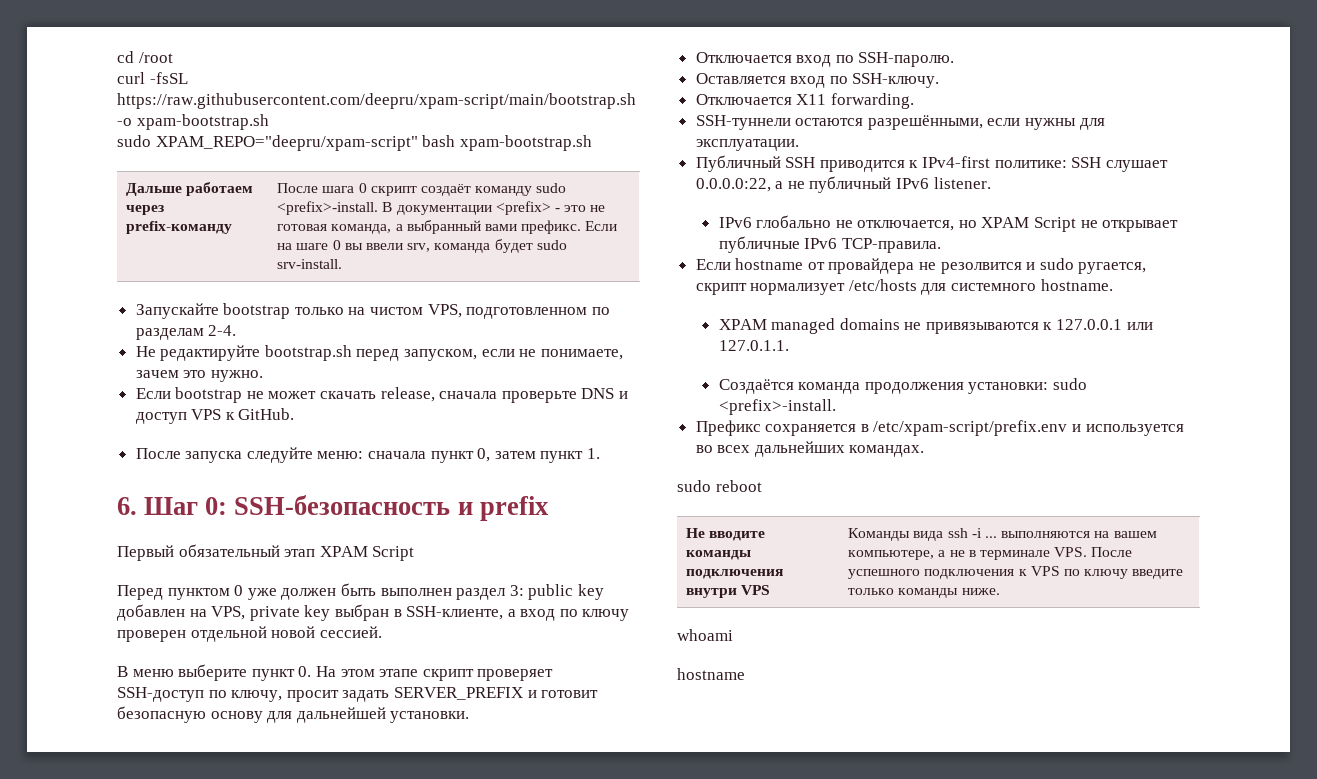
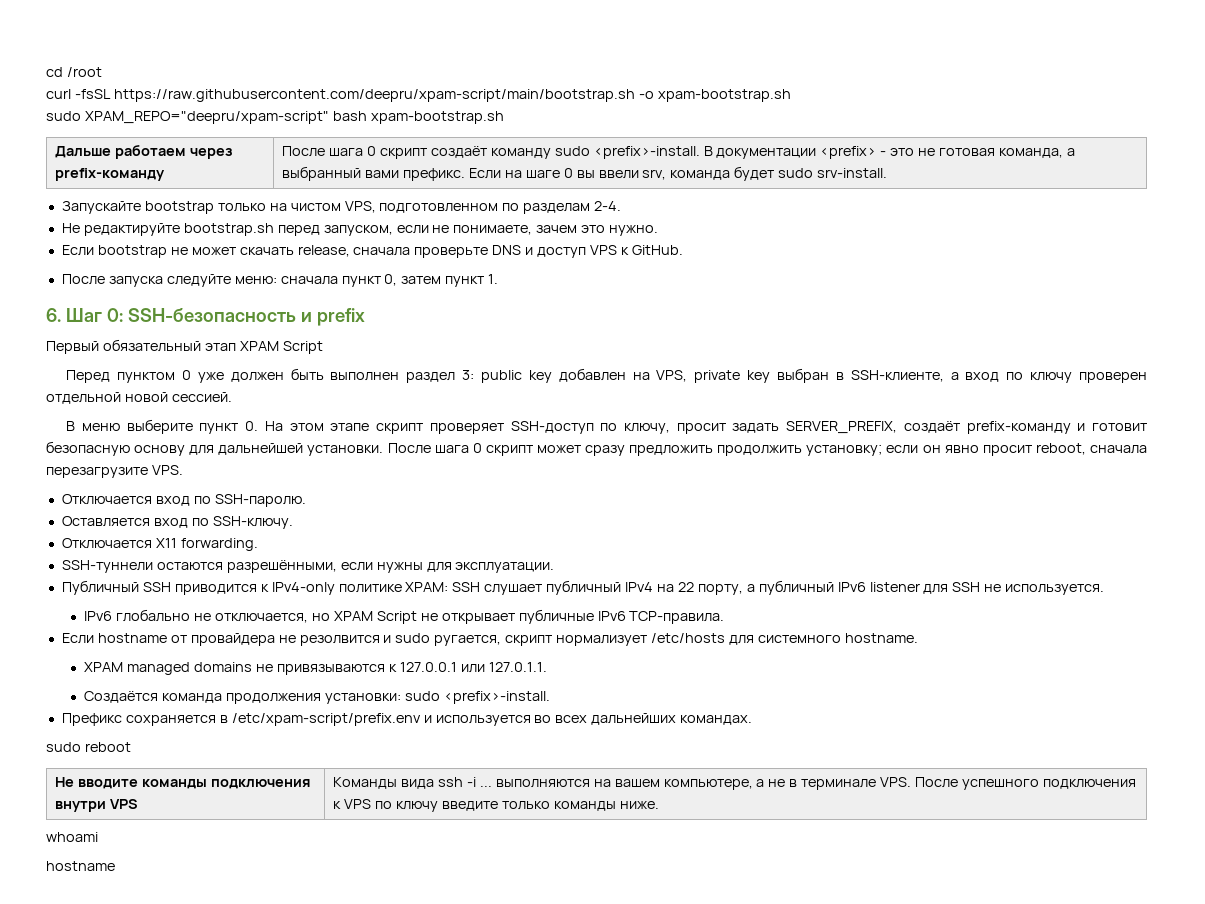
- В меню выберите пункт 0. На этом этапе скрипт проверяет SSH-доступ по ключу, просит задать SERVER_PREFIX и готовит безопасную основу для дальнейшей установки.
+ В меню выберите пункт 0. На этом этапе скрипт проверяет SSH-доступ по ключу, просит задать SERVER_PREFIX, создаёт prefix-команду и готовит безопасную основу для дальнейшей установки. После шага 0 скрипт может сразу предложить продолжить установку; если он явно просит reboot, сначала перезагрузите VPS.
- Публичный SSH приводится к IPv4-first политике: SSH слушает 0.0.0.0:22, а не публичный IPv6 listener.
+ Публичный SSH приводится к IPv4-only политике XPAM: SSH слушает публичный IPv4 на 22 порту, а публичный IPv6 listener для SSH не используется.

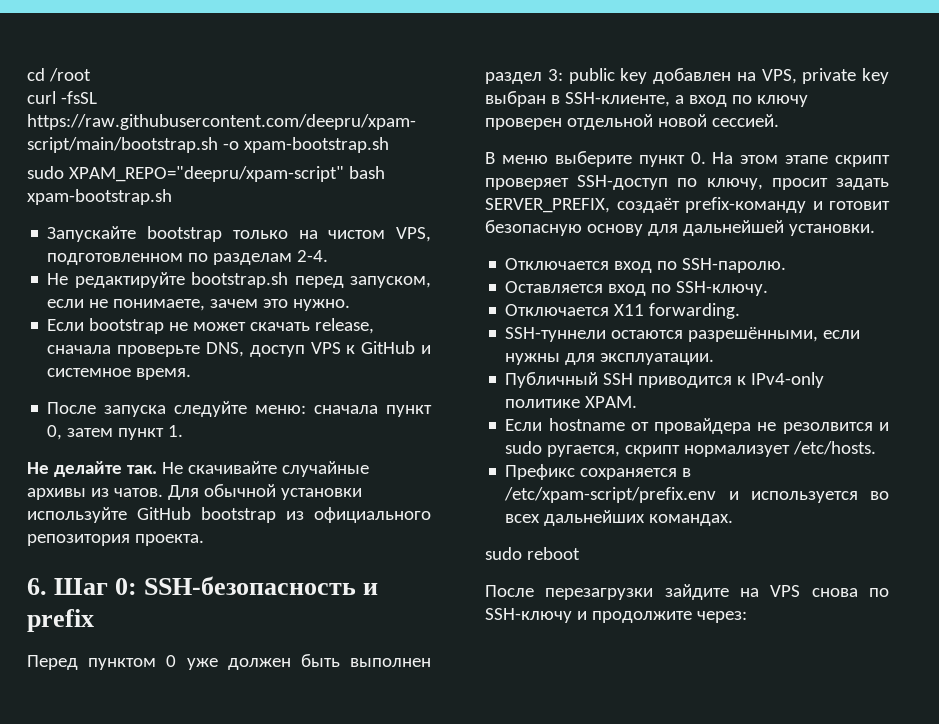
- Дальше работаем через prefix-команду | После шага 0 скрипт создаёт команду sudo <prefix>-install. В документации <prefix> - это не готовая команда, а выбранный вами префикс. Если на шаге 0 вы ввели srv, команда будет sudo srv-install.
- Если bootstrap не может скачать release, сначала проверьте DNS и доступ VPS к GitHub.
+ Если bootstrap не может скачать release, сначала проверьте DNS, доступ VPS к GitHub и системное время.
+ Не делайте так. Не скачивайте случайные архивы из чатов. Для обычной установки используйте GitHub bootstrap из официального репозитория проекта.
- Первый обязательный этап XPAM Script
- После шага 0 скрипт может сразу предложить продолжить установку; если он явно просит reboot, сначала перезагрузите VPS.
- Публичный SSH приводится к IPv4-only политике XPAM: SSH слушает публичный IPv4 на 22 порту, а публичный IPv6 listener для SSH не используется.
- IPv6 глобально не отключается, но XPAM Script не открывает публичные IPv6 TCP-правила.
+ Публичный SSH приводится к IPv4-only политике XPAM.
- Если hostname от провайдера не резолвится и sudo ругается, скрипт нормализует /etc/hosts для системного hostname.
- XPAM managed domains не привязываются к 127.0.0.1 или 127.0.1.1.
- Создаётся команда продолжения установки: sudo <prefix>-install.
+ Если hostname от провайдера не резолвится и sudo ругается, скрипт нормализует /etc/hosts.
- Не вводите команды подключения внутри VPS | Команды вида ssh -i ... выполняются на вашем компьютере, а не в терминале VPS. После успешного подключения к VPS по ключу введите только команды ниже.
- whoami
- hostname
+ После перезагрузки зайдите на VPS снова по SSH-ключу и продолжите через:

